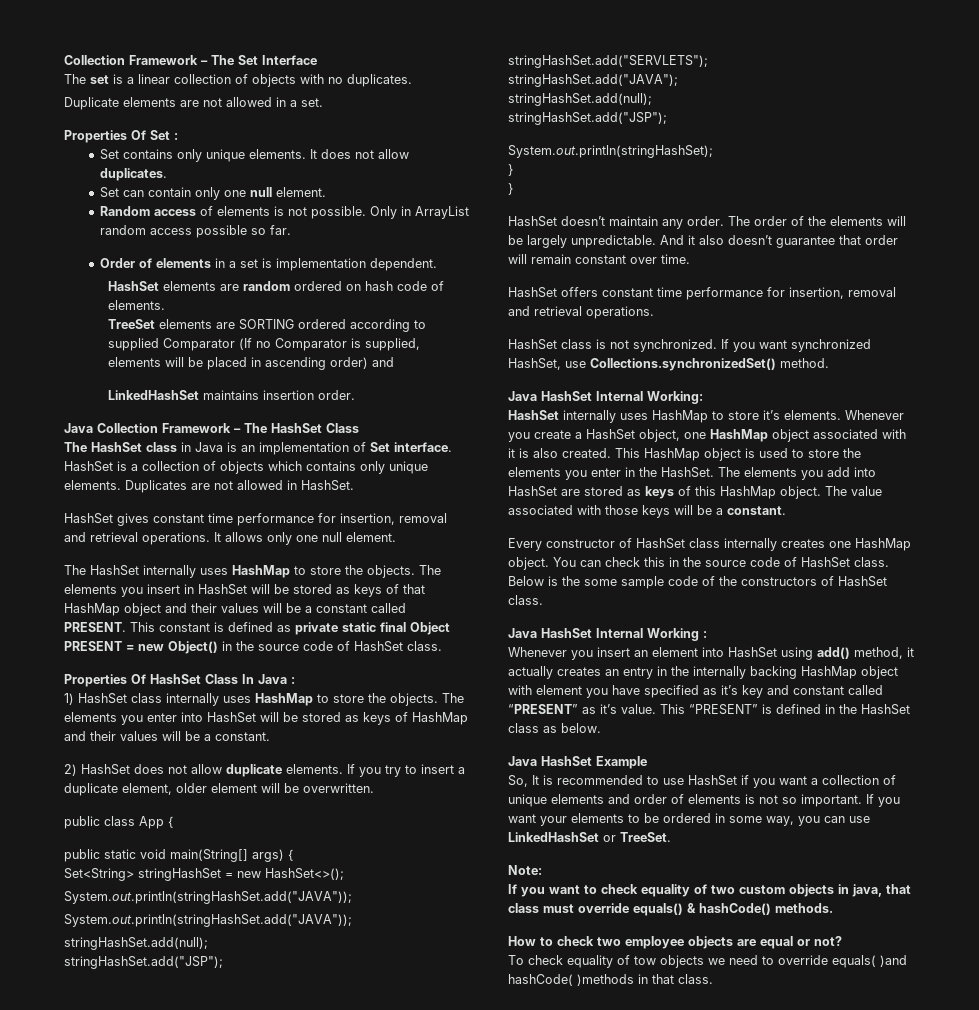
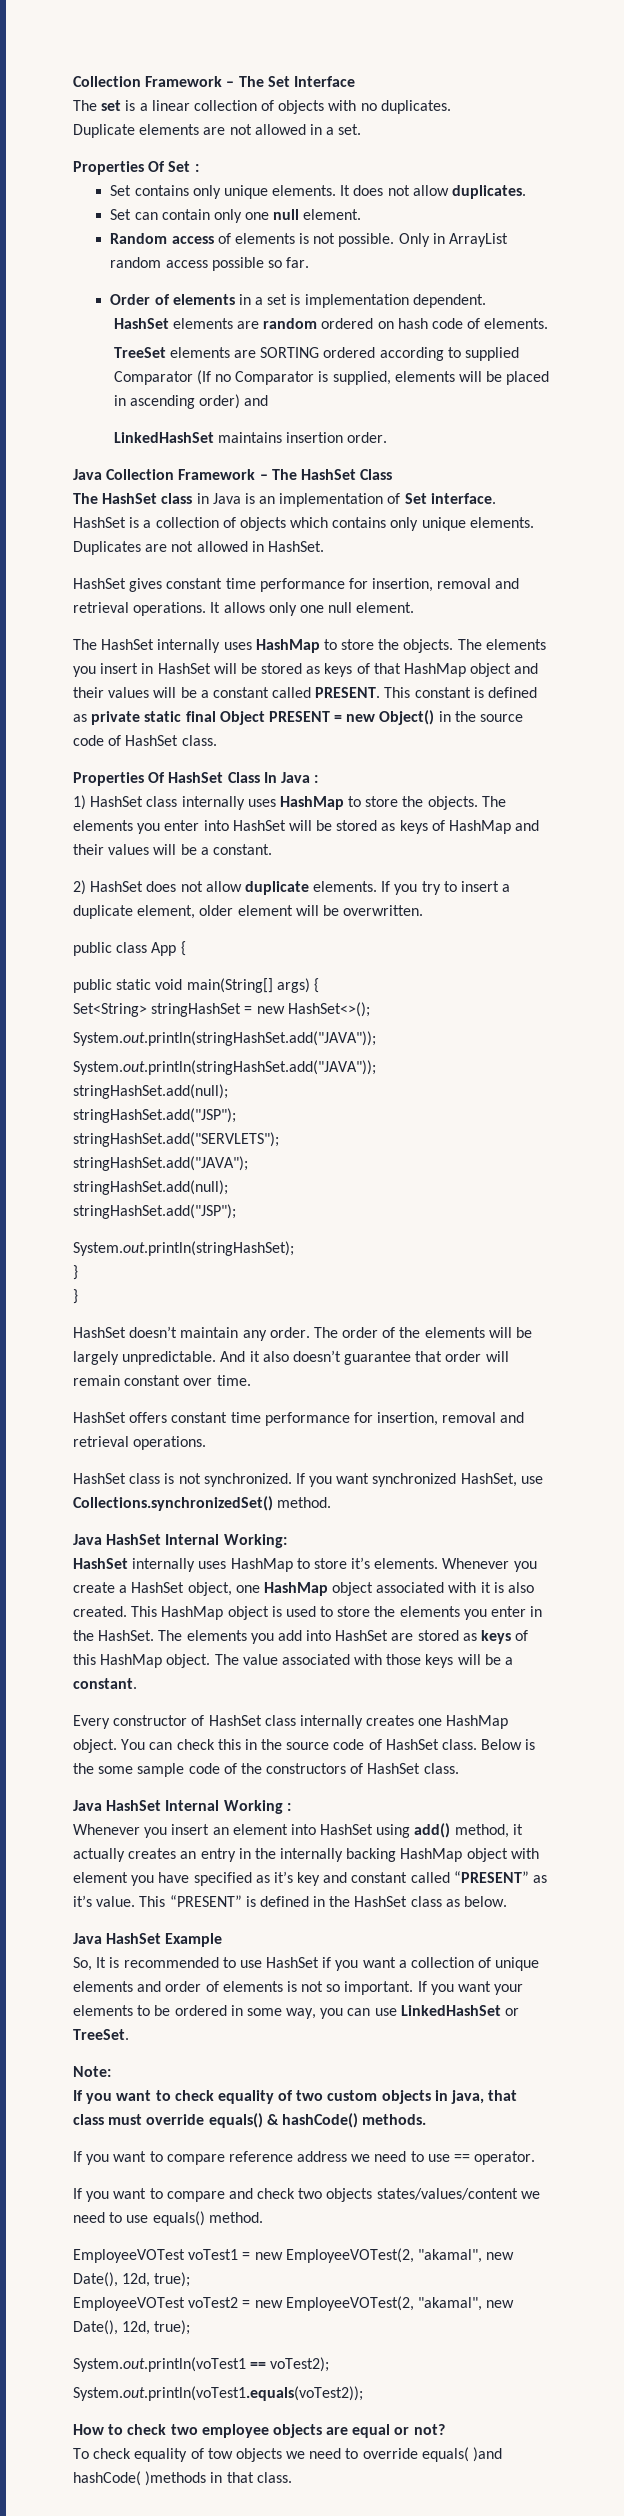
+ If you want to compare reference address we need to use == operator.
+ If you want to compare and check two objects states/values/content we need to use equals() method.
+ EmployeeVOTest voTest1 = new EmployeeVOTest(2, "akamal", new Date(), 12d, true);
+ EmployeeVOTest voTest2 = new EmployeeVOTest(2, "akamal", new Date(), 12d, true);
+ System.out.println(voTest1 == voTest2);
+ System.out.println(voTest1.equals(voTest2));

